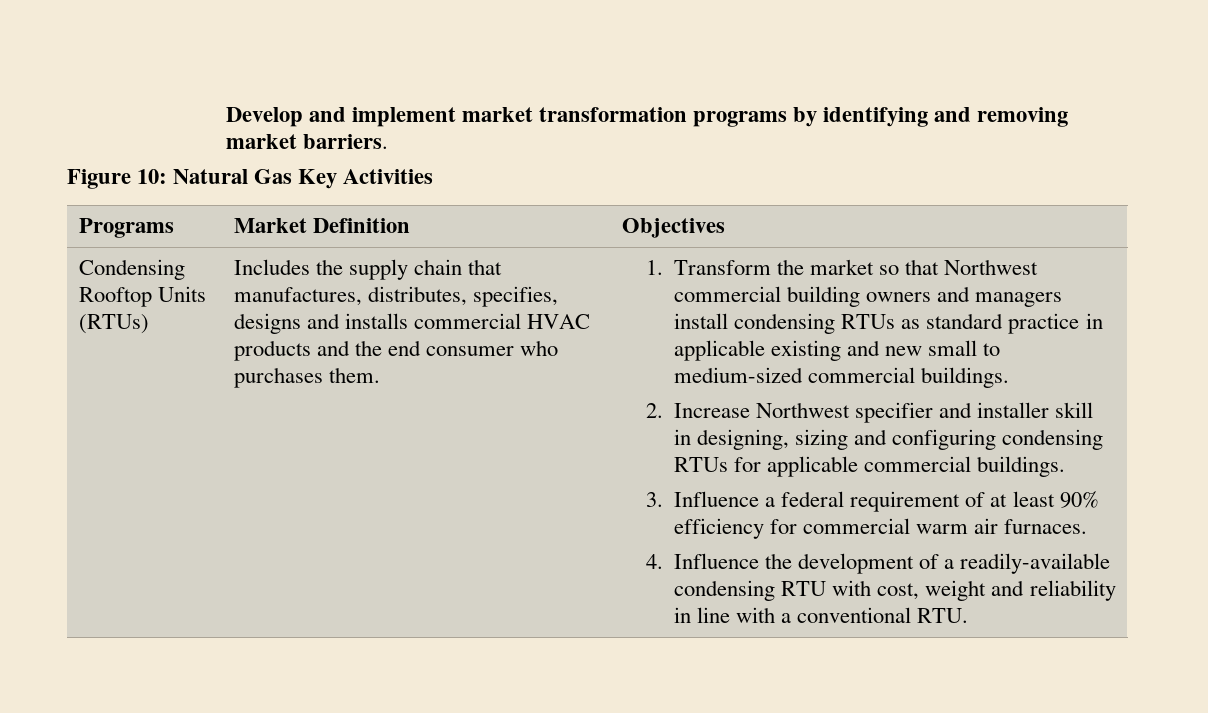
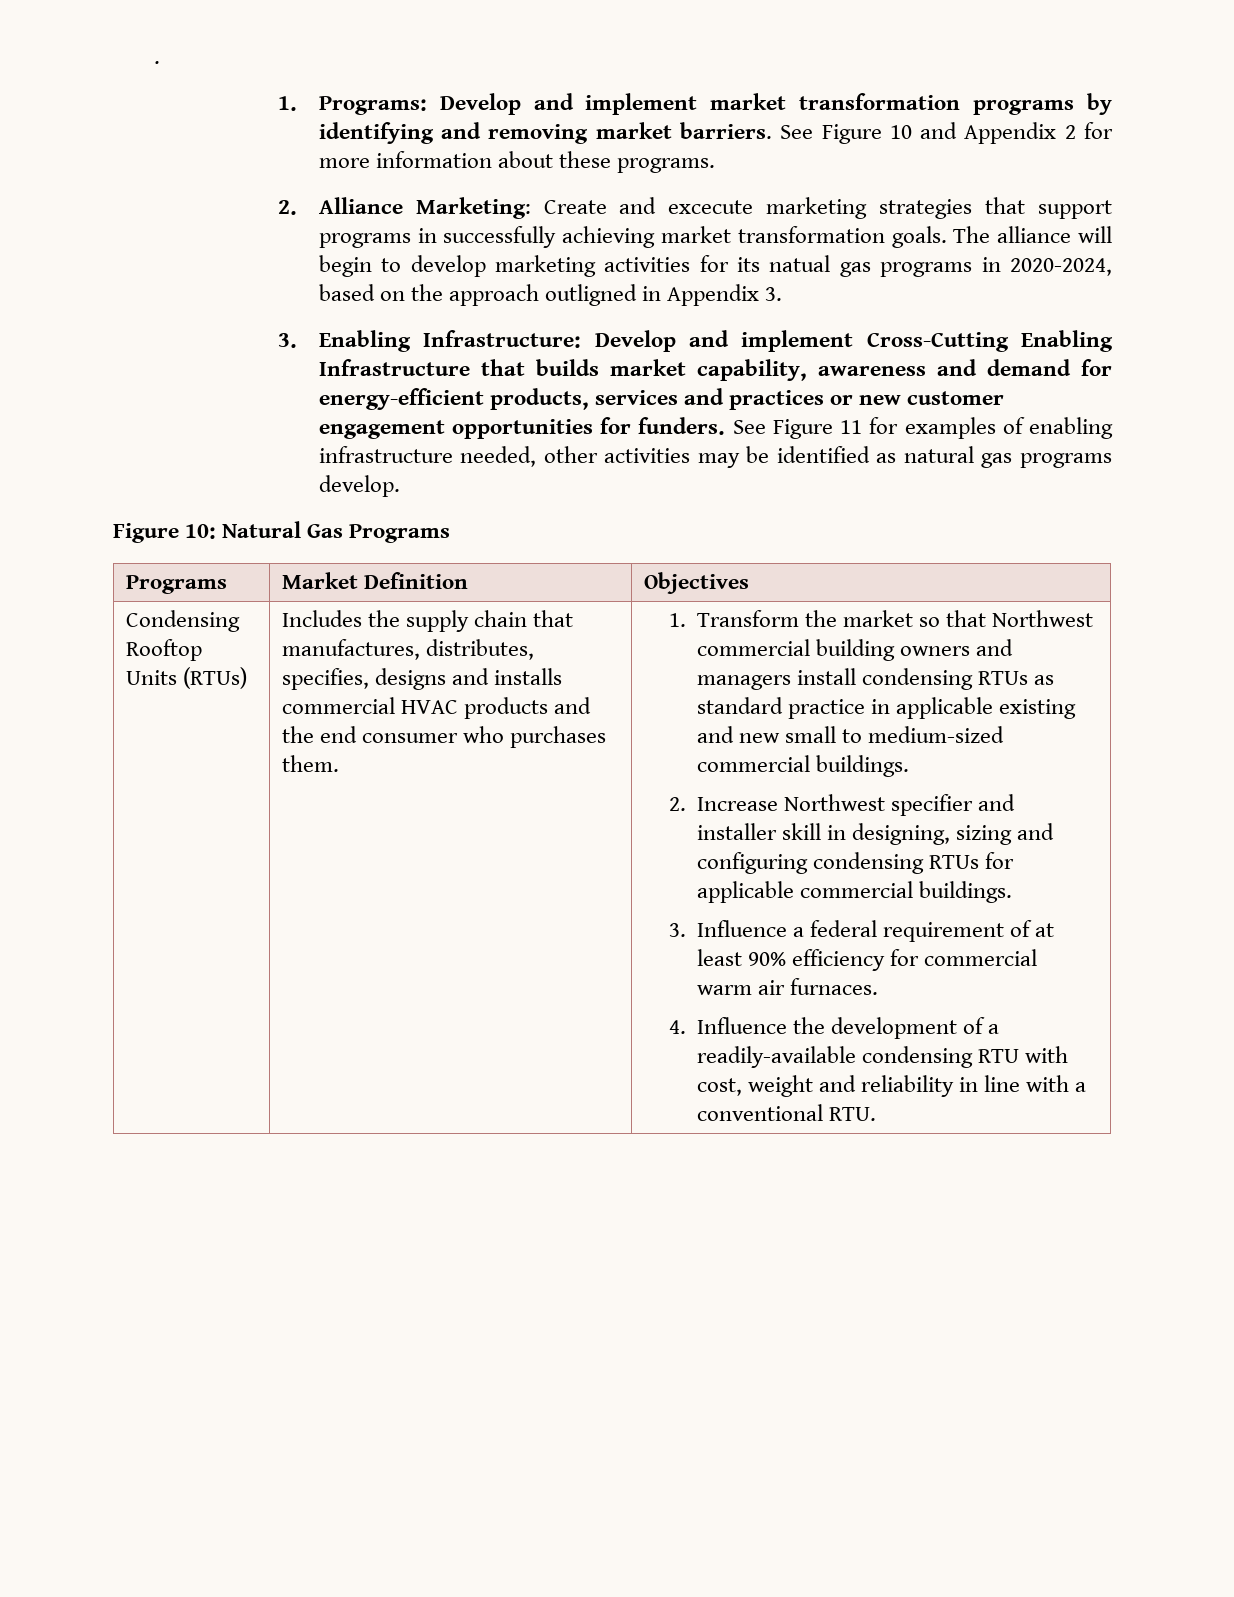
- Develop and implement market transformation programs by identifying and removing market barriers.
+ .
+ 1. Programs: Develop and implement market transformation programs by identifying and removing market barriers. See Figure 10 and Appendix 2 for more information about these programs.
+ 2. Alliance Marketing: Create and excecute marketing strategies that support programs in successfully achieving market transformation goals. The alliance will begin to develop marketing activities for its natual gas programs in 2020-2024, based on the approach outligned in Appendix 3.
+ 3. Enabling Infrastructure: Develop and implement Cross-Cutting Enabling Infrastructure that builds market capability, awareness and demand for energy-efficient products, services and practices or new customer engagement opportunities for funders. See Figure 11 for examples of enabling infrastructure needed, other activities may be identified as natural gas programs develop.
- Figure 10: Natural Gas Key Activities
+ Figure 10: Natural Gas Programs

